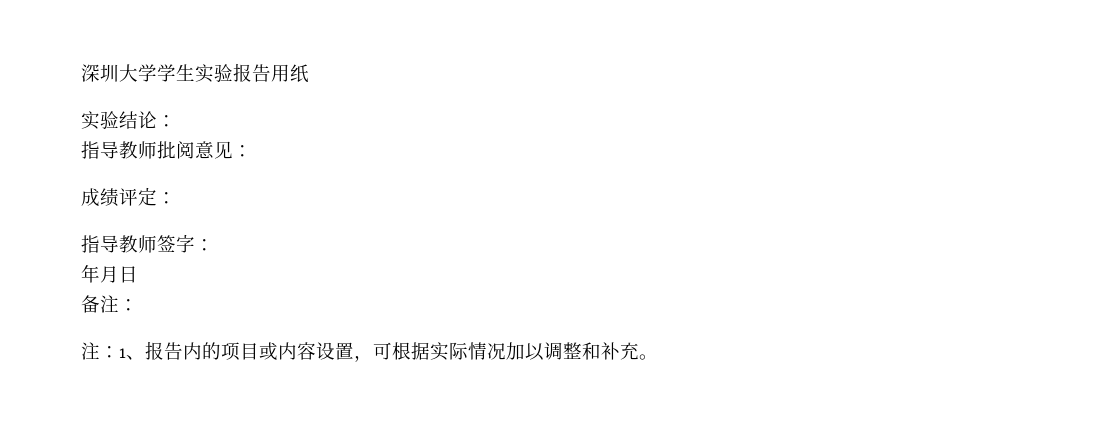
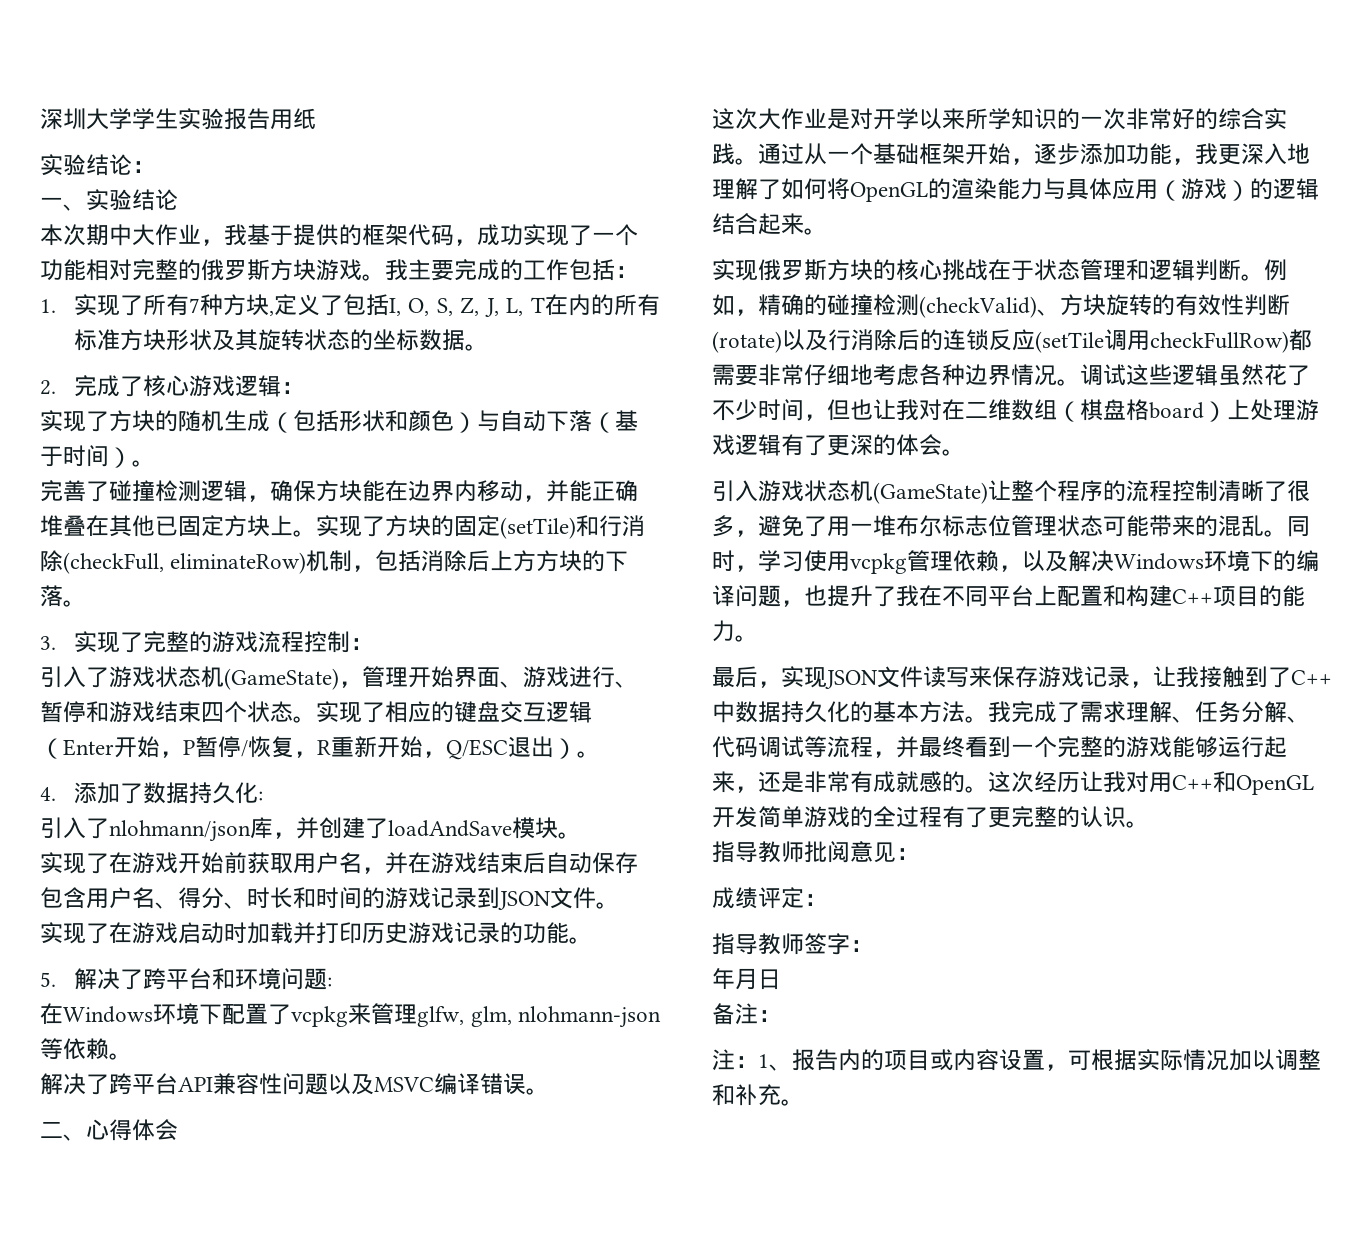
+ 一、实验结论
+ 本次期中大作业，我基于提供的框架代码，成功实现了一个功能相对完整的俄罗斯方块游戏。我主要完成的工作包括：
+ 1.实现了所有7种方块,定义了包括I, O, S, Z, J, L, T在内的所有标准方块形状及其旋转状态的坐标数据。
+ 2.完成了核心游戏逻辑：
+ 实现了方块的随机生成（包括形状和颜色）与自动下落（基于时间）。
+ 完善了碰撞检测逻辑，确保方块能在边界内移动，并能正确堆叠在其他已固定方块上。实现了方块的固定(setTile)和行消除(checkFull, eliminateRow)机制，包括消除后上方方块的下落。
+ 3.实现了完整的游戏流程控制：
+ 引入了游戏状态机(GameState)，管理开始界面、游戏进行、暂停和游戏结束四个状态。实现了相应的键盘交互逻辑（Enter开始，P暂停/恢复，R重新开始，Q/ESC退出）。
+ 4.添加了数据持久化:
+ 引入了nlohmann/json库，并创建了loadAndSave模块。
+ 实现了在游戏开始前获取用户名，并在游戏结束后自动保存包含用户名、得分、时长和时间的游戏记录到JSON文件。
+ 实现了在游戏启动时加载并打印历史游戏记录的功能。
+ 5.解决了跨平台和环境问题:
+ 在Windows环境下配置了vcpkg来管理glfw, glm, nlohmann-json等依赖。
+ 解决了跨平台API兼容性问题以及MSVC编译错误。
+ 二、心得体会
+ 这次大作业是对开学以来所学知识的一次非常好的综合实践。通过从一个基础框架开始，逐步添加功能，我更深入地理解了如何将OpenGL的渲染能力与具体应用（游戏）的逻辑结合起来。
+ 实现俄罗斯方块的核心挑战在于状态管理和逻辑判断。例如，精确的碰撞检测(checkValid)、方块旋转的有效性判断(rotate)以及行消除后的连锁反应(setTile调用checkFullRow)都需要非常仔细地考虑各种边界情况。调试这些逻辑虽然花了不少时间，但也让我对在二维数组（棋盘格board）上处理游戏逻辑有了更深的体会。
+ 引入游戏状态机(GameState)让整个程序的流程控制清晰了很多，避免了用一堆布尔标志位管理状态可能带来的混乱。同时，学习使用vcpkg管理依赖，以及解决Windows环境下的编译问题，也提升了我在不同平台上配置和构建C++项目的能力。
+ 最后，实现JSON文件读写来保存游戏记录，让我接触到了C++中数据持久化的基本方法。我完成了需求理解、任务分解、代码调试等流程，并最终看到一个完整的游戏能够运行起来，还是非常有成就感的。这次经历让我对用C++和OpenGL开发简单游戏的全过程有了更完整的认识。

